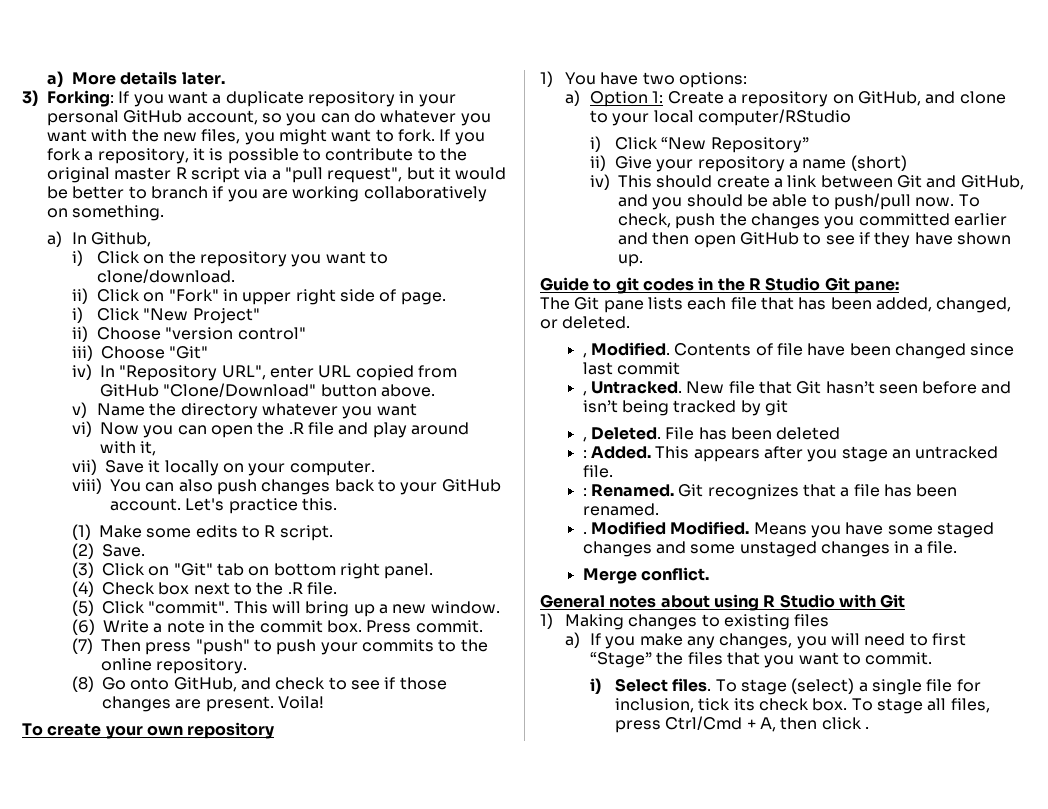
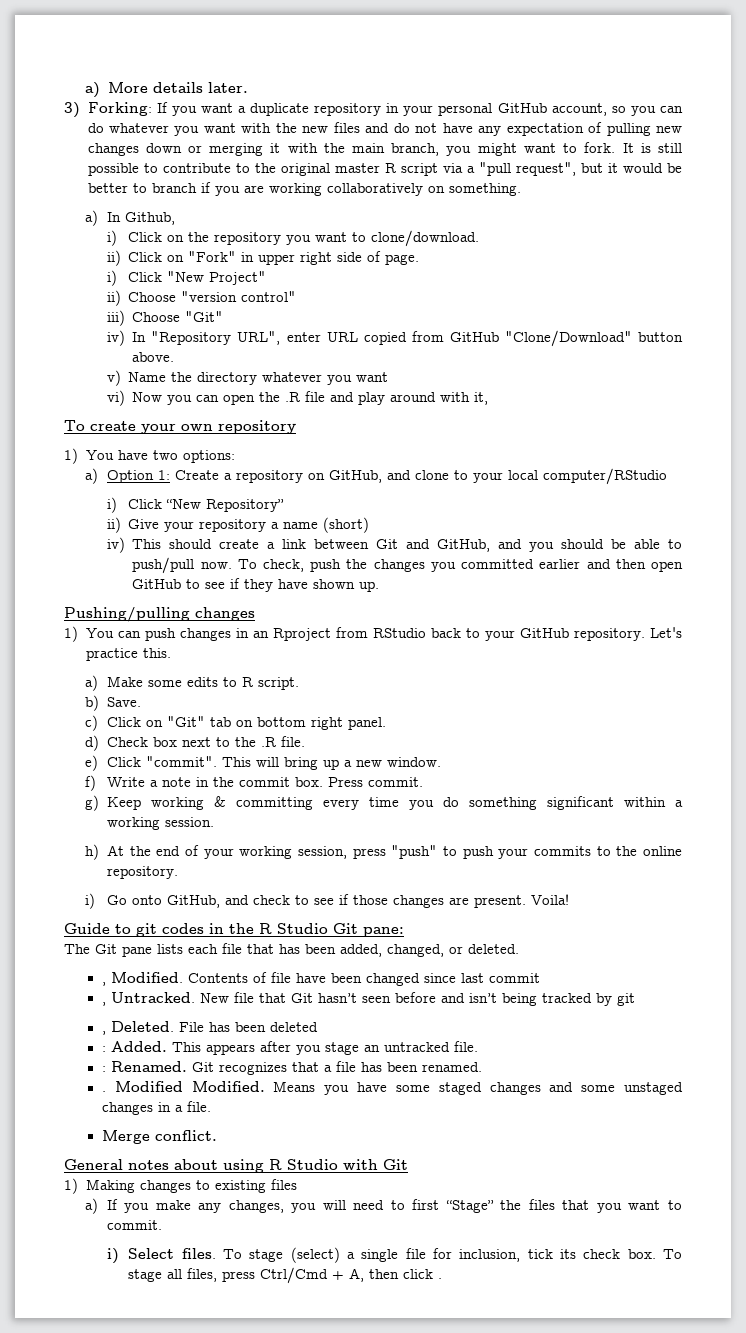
- 3) Forking: If you want a duplicate repository in your personal GitHub account, so you can do whatever you want with the new files, you might want to fork.
+ 3) Forking: If you want a duplicate repository in your personal GitHub account, so you can do whatever you want with the new files and do not have any expectation of pulling new changes down or merging it with the main branch, you might want to fork.
- If you fork a repository, it is possible to contribute to the original master R script via a "pull request", but it would be better to branch if you are working collaboratively on something.
+ It is still possible to contribute to the original master R script via a "pull request", but it would be better to branch if you are working collaboratively on something.
- vii) Save it locally on your computer.
- viii) You can also push changes back to your GitHub account. Let's practice this.
- (1) Make some edits to R script.
- (2) Save.
- (3) Click on "Git" tab on bottom right panel.
- (4) Check box next to the .R file.
- (5) Click "commit". This will bring up a new window.
- (6) Write a note in the commit box. Press commit.
- (7) Then press "push" to push your commits to the online repository.
- (8) Go onto GitHub, and check to see if those changes are present. Voila!
+ Pushing/pulling changes
+ 1) You can push changes in an Rproject from RStudio back to your GitHub repository. Let's practice this.
+ a) Make some edits to R script.
+ b) Save.
+ c) Click on "Git" tab on bottom right panel.
+ d) Check box next to the .R file.
+ e) Click "commit". This will bring up a new window.
+ f) Write a note in the commit box. Press commit.
+ g) Keep working & committing every time you do something significant within a working session.
+ h) At the end of your working session, press "push" to push your commits to the online repository.
+ i) Go onto GitHub, and check to see if those changes are present. Voila!

